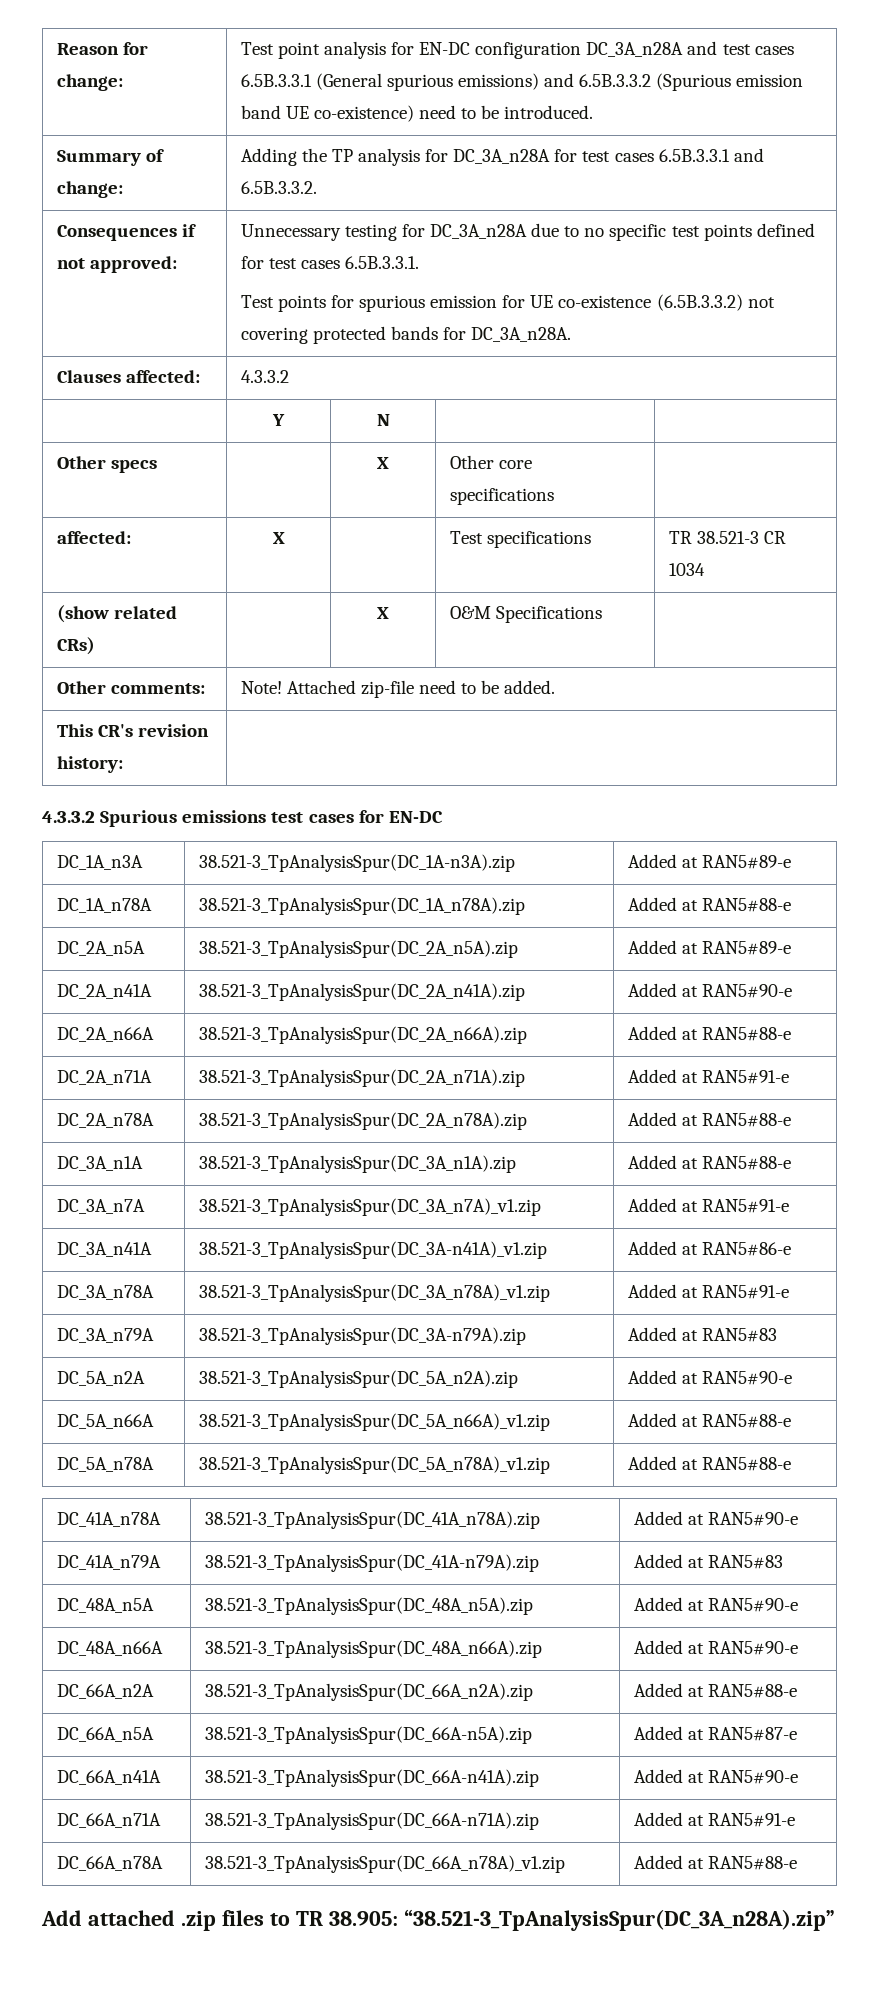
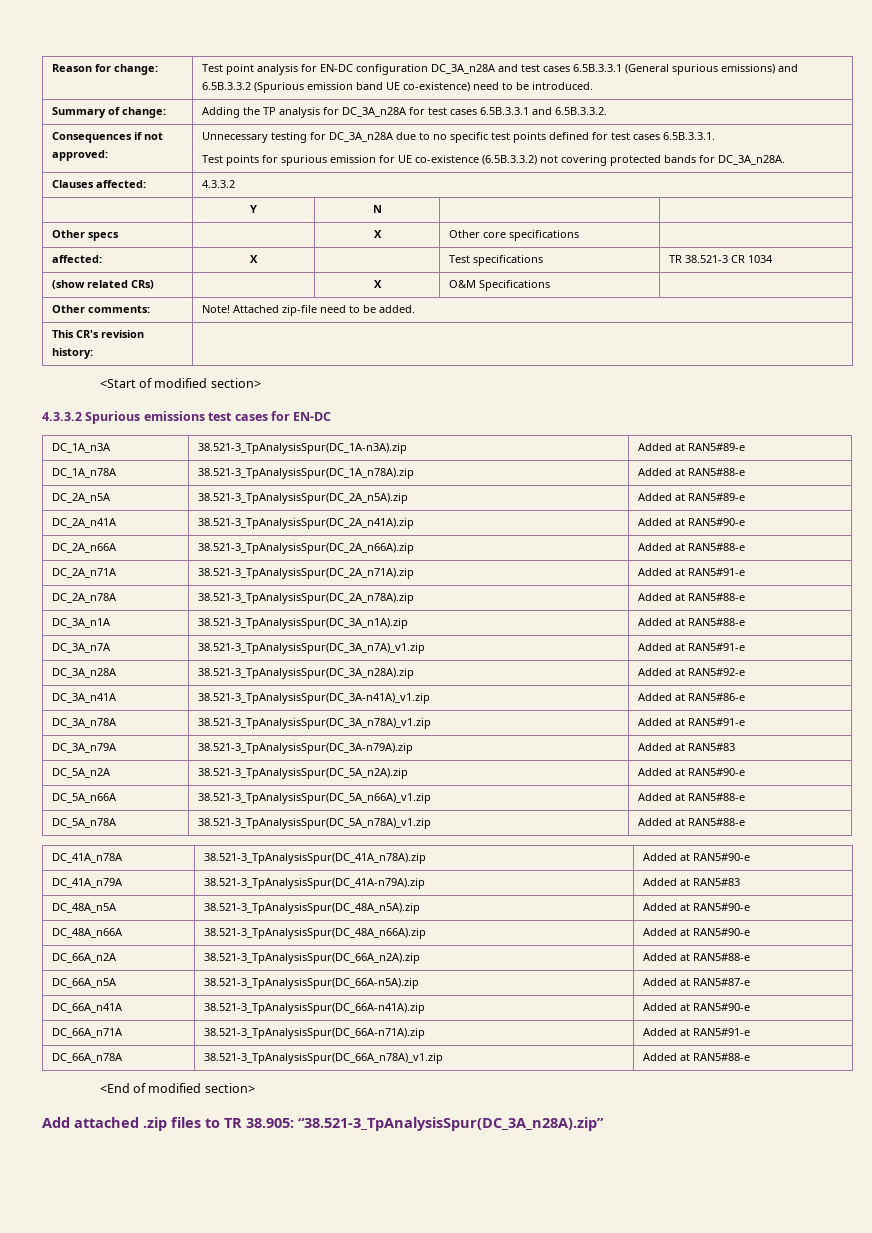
+ <Start of modified section>
+ DC_3A_n28A | 38.521-3_TpAnalysisSpur(DC_3A_n28A).zip | Added at RAN5#92-e
+ <End of modified section>

